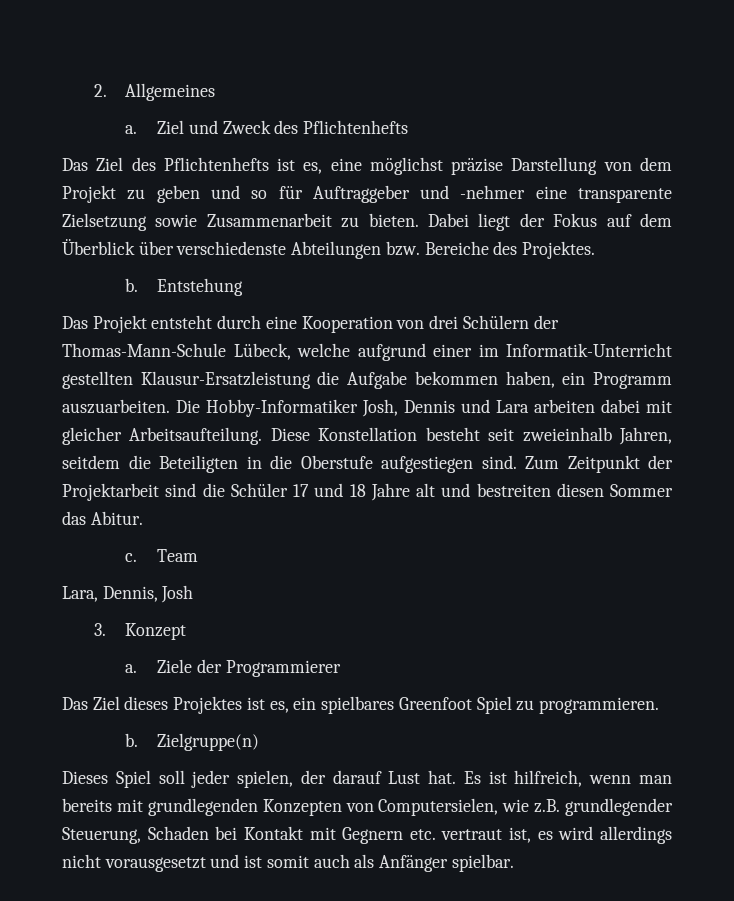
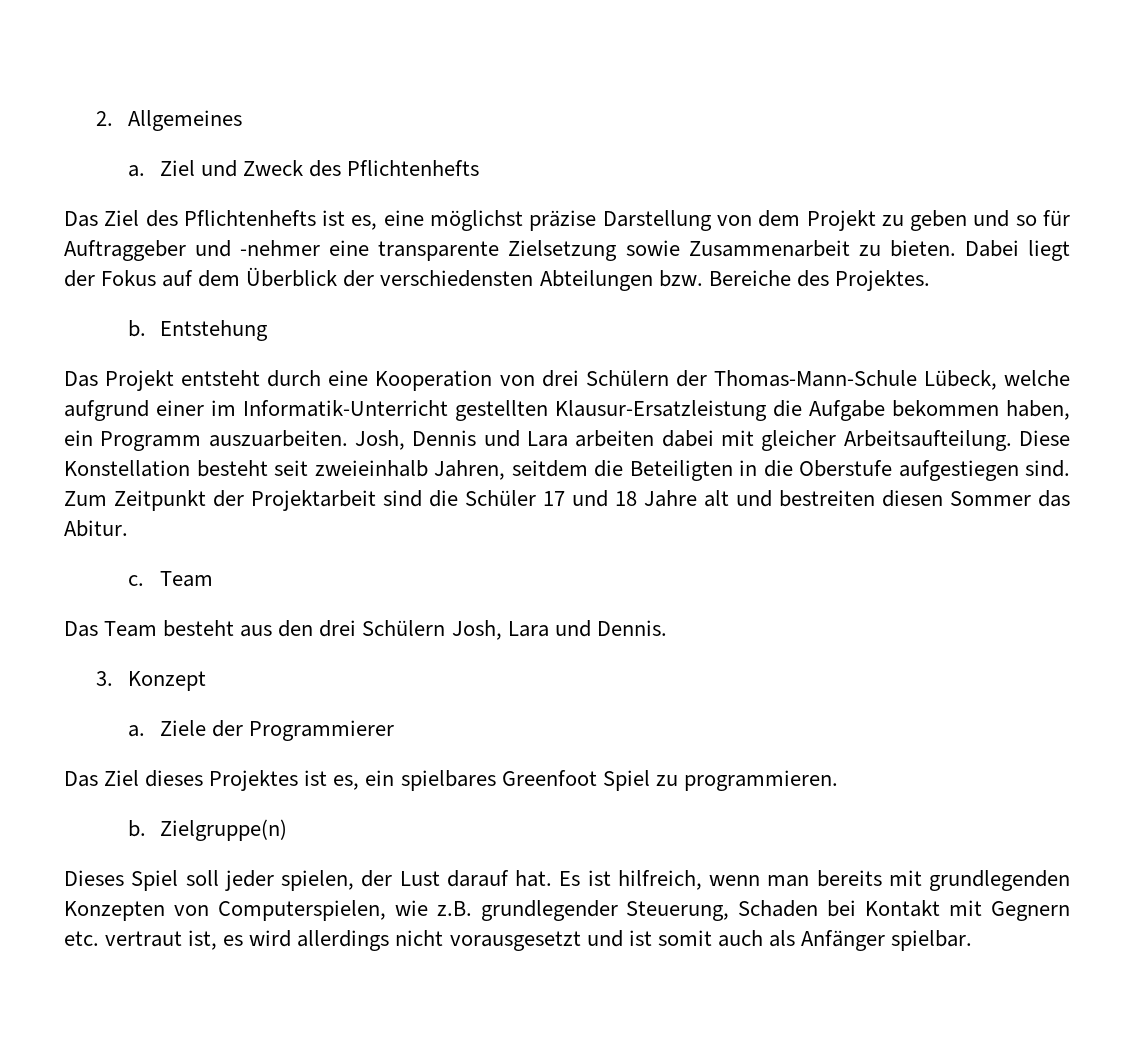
- Dabei liegt der Fokus auf dem Überblick über verschiedenste Abteilungen bzw. Bereiche des Projektes.
+ Dabei liegt der Fokus auf dem Überblick der verschiedensten Abteilungen bzw. Bereiche des Projektes.
- Die Hobby-Informatiker Josh, Dennis und Lara arbeiten dabei mit gleicher Arbeitsaufteilung.
+ Josh, Dennis und Lara arbeiten dabei mit gleicher Arbeitsaufteilung.
- Lara, Dennis, Josh
+ Das Team besteht aus den drei Schülern Josh, Lara und Dennis.
- Dieses Spiel soll jeder spielen, der darauf Lust hat.
+ Dieses Spiel soll jeder spielen, der Lust darauf hat.
- Es ist hilfreich, wenn man bereits mit grundlegenden Konzepten von Computersielen, wie z.B. grundlegender Steuerung, Schaden bei Kontakt mit Gegnern etc. vertraut ist, es wird allerdings nicht vorausgesetzt und ist somit auch als Anfänger spielbar.
+ Es ist hilfreich, wenn man bereits mit grundlegenden Konzepten von Computerspielen, wie z.B. grundlegender Steuerung, Schaden bei Kontakt mit Gegnern etc. vertraut ist, es wird allerdings nicht vorausgesetzt und ist somit auch als Anfänger spielbar.

